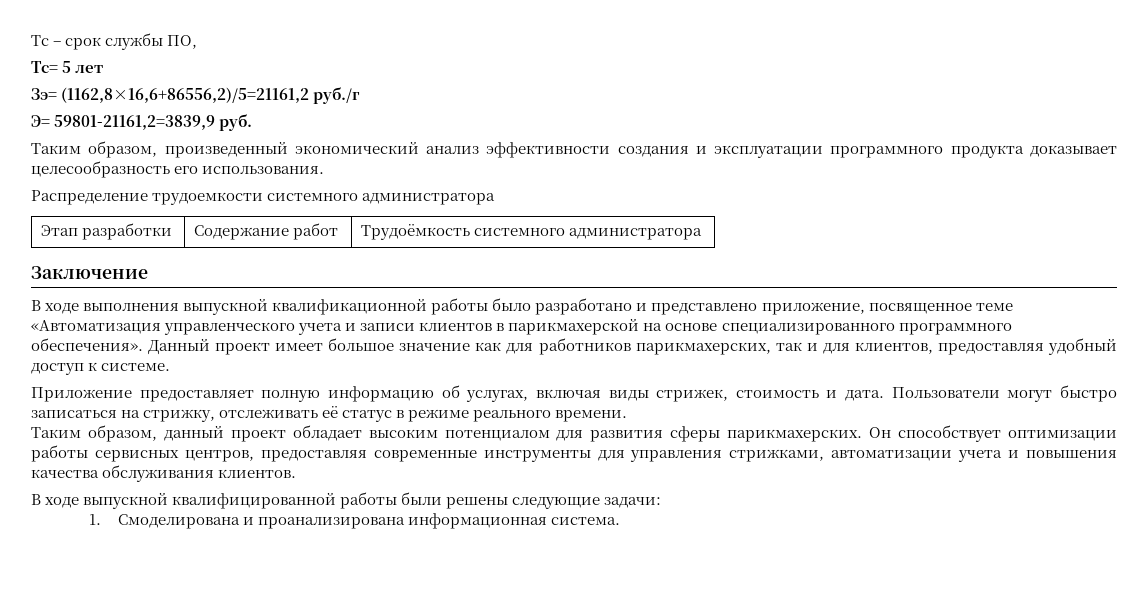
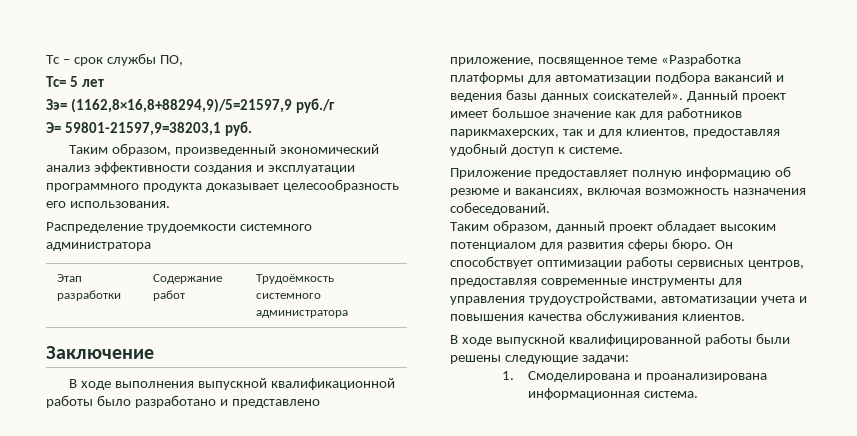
- Зэ= (1162,8×16,6+86556,2)/5=21161,2 руб./г
+ Зэ= (1162,8×16,8+88294,9)/5=21597,9 руб./г
- Э= 59801-21161,2=3839,9 руб.
+ Э= 59801-21597,9=38203,1 руб.
- В ходе выполнения выпускной квалификационной работы было разработано и представлено приложение, посвященное теме «Автоматизация управленческого учета и записи клиентов в парикмахерской на основе специализированного программного обеспечения».
+ В ходе выполнения выпускной квалификационной работы было разработано и представлено приложение, посвященное теме «Разработка платформы для автоматизации подбора вакансий и ведения базы данных соискателей».
- Приложение предоставляет полную информацию об услугах, включая виды стрижек, стоимость и дата. Пользователи могут быстро записаться на стрижку, отслеживать её статус в режиме реального времени.
+ Приложение предоставляет полную информацию об резюме и вакансиях, включая возможность назначения собеседований.
- Таким образом, данный проект обладает высоким потенциалом для развития сферы парикмахерских.
+ Таким образом, данный проект обладает высоким потенциалом для развития сферы бюро.
- Он способствует оптимизации работы сервисных центров, предоставляя современные инструменты для управления стрижками, автоматизации учета и повышения качества обслуживания клиентов.
+ Он способствует оптимизации работы сервисных центров, предоставляя современные инструменты для управления трудоустройствами, автоматизации учета и повышения качества обслуживания клиентов.

